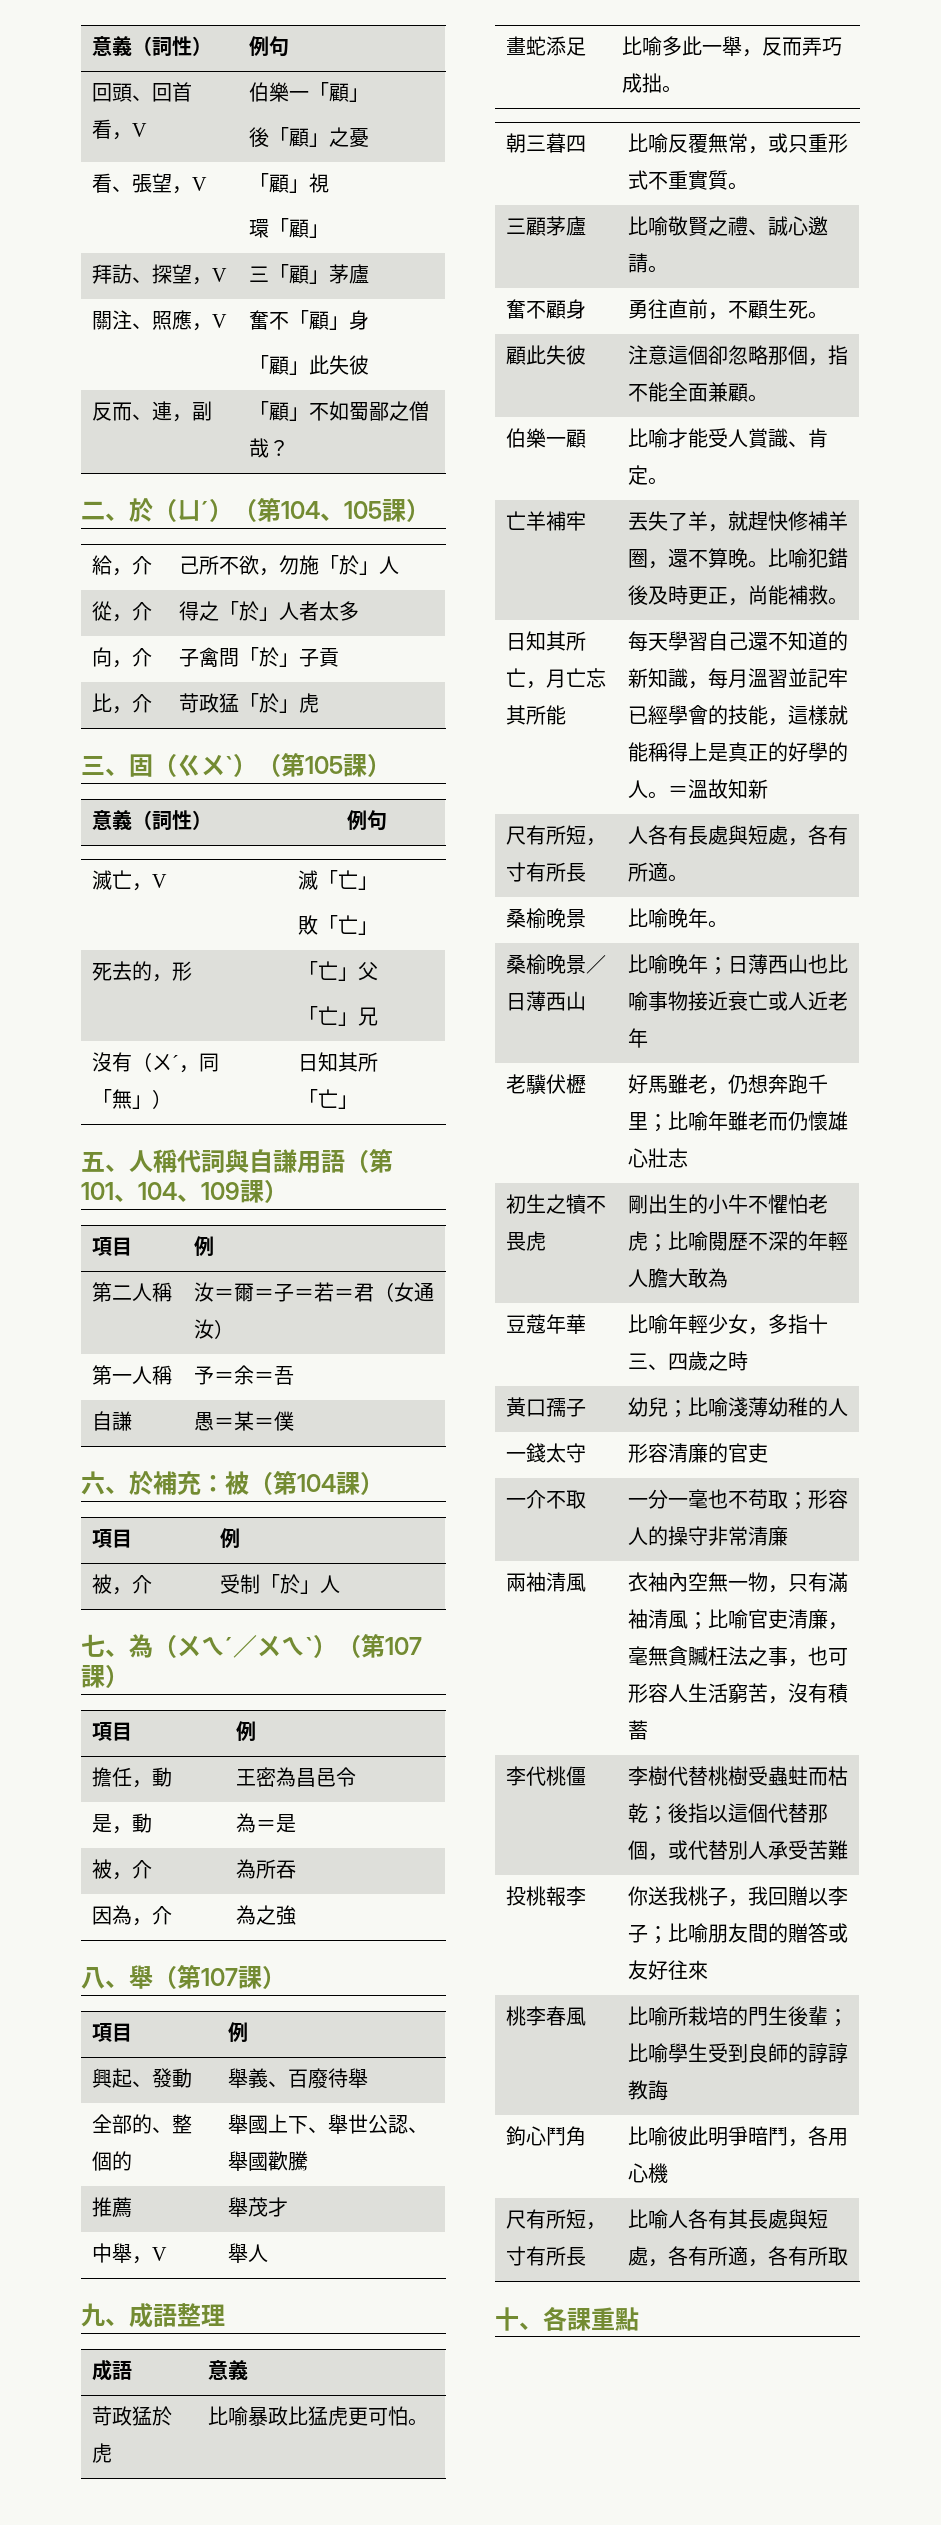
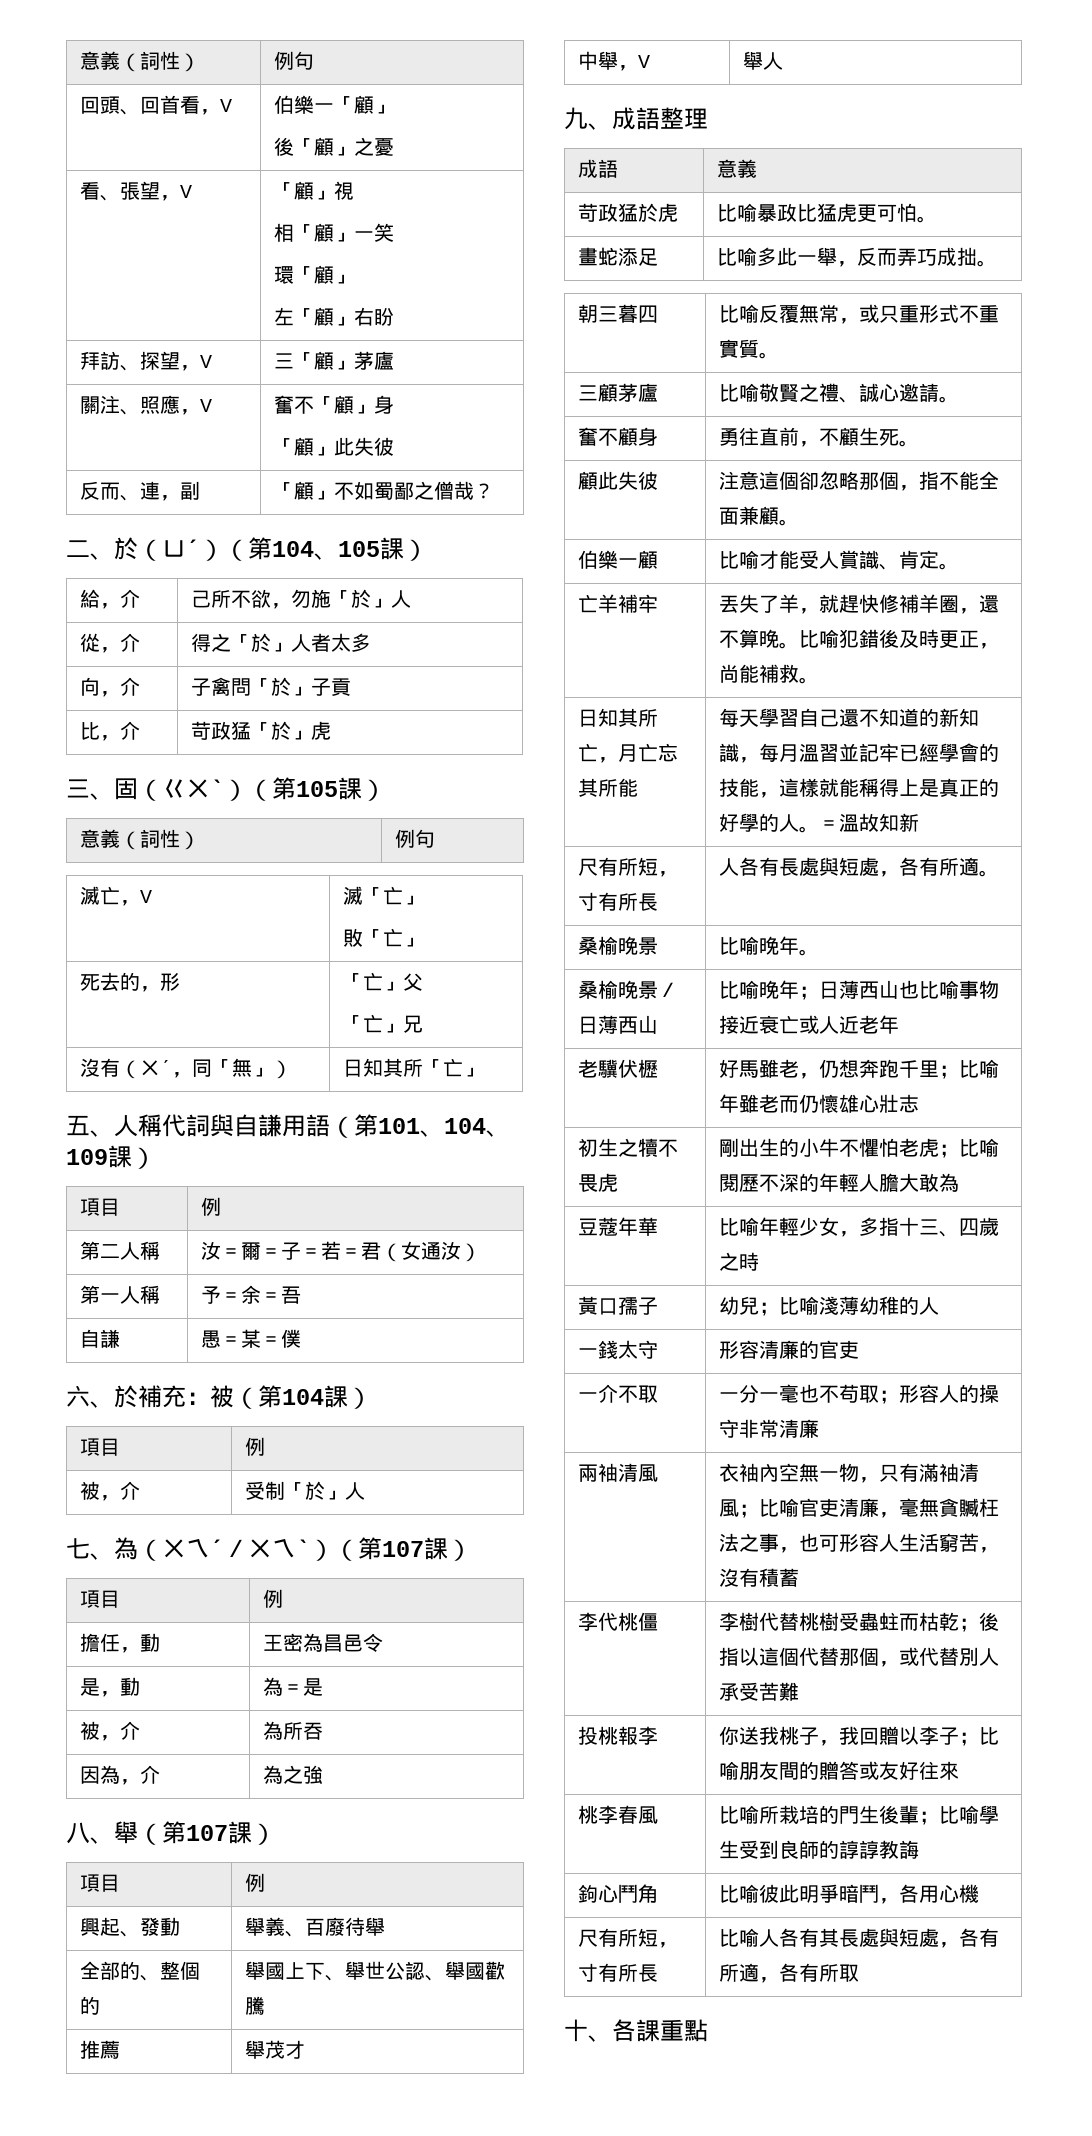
  看、張望，V | 「顧」視
+ 相「顧」一笑
  環「顧」
+ 左「顧」右盼

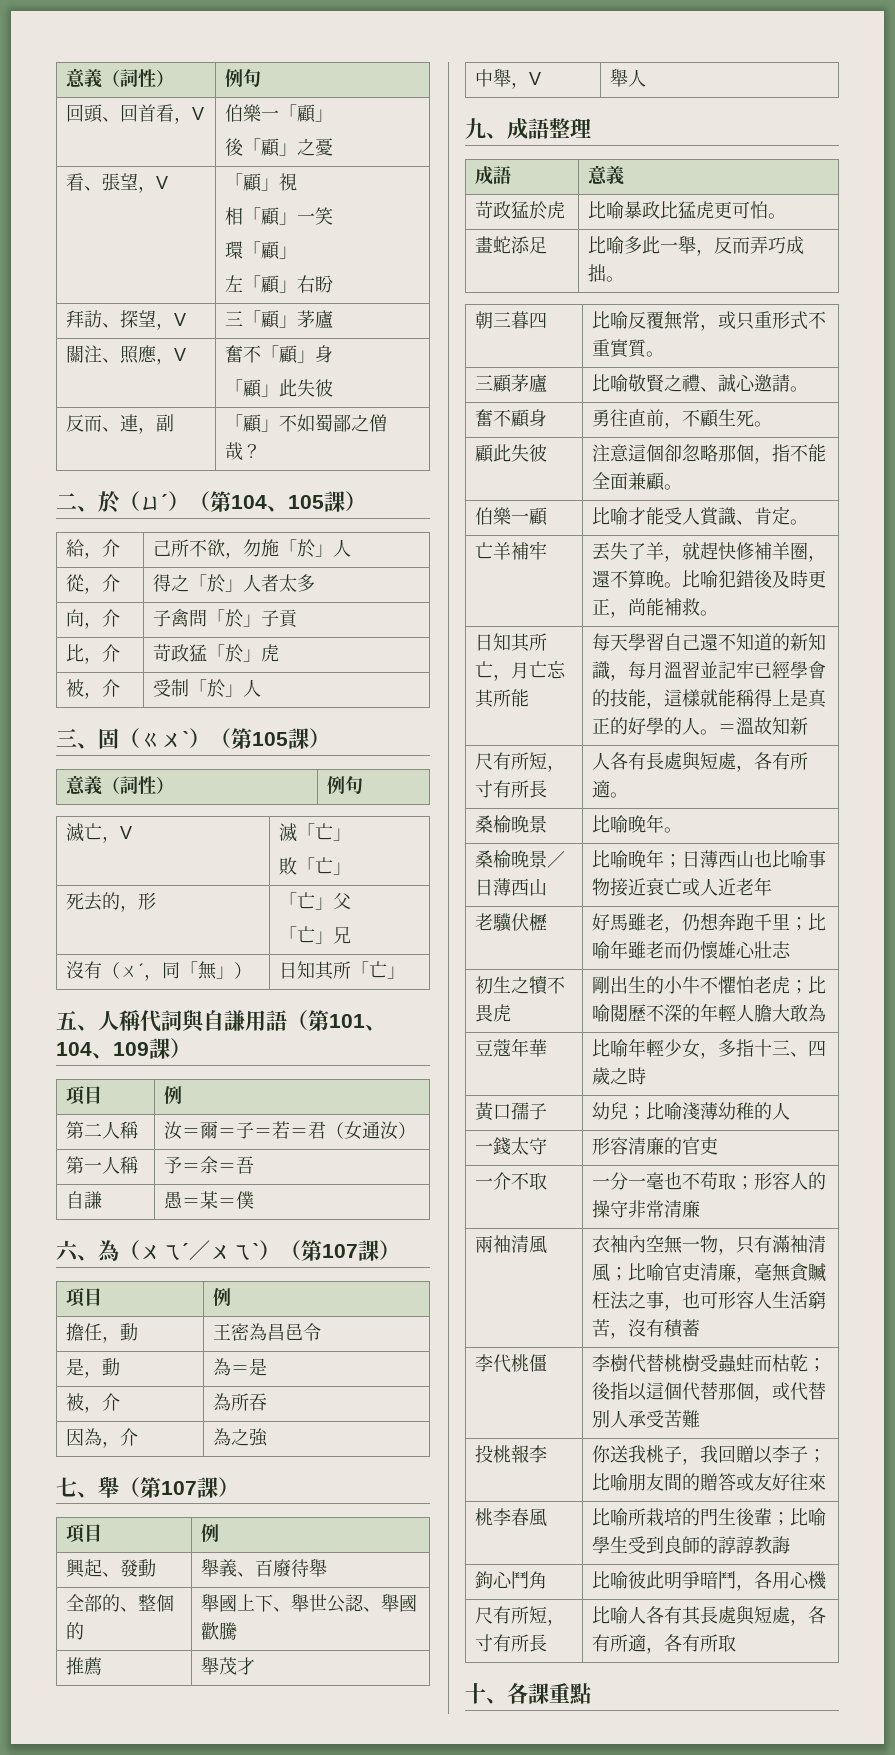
+ 被，介 | 受制「於」人
- 六、於補充：被（第104課）
- 項目 | 例
- 被，介 | 受制「於」人
- 七、為（ㄨㄟˊ／ㄨㄟˋ）（第107課）
+ 六、為（ㄨㄟˊ／ㄨㄟˋ）（第107課）
- 八、舉（第107課）
+ 七、舉（第107課）

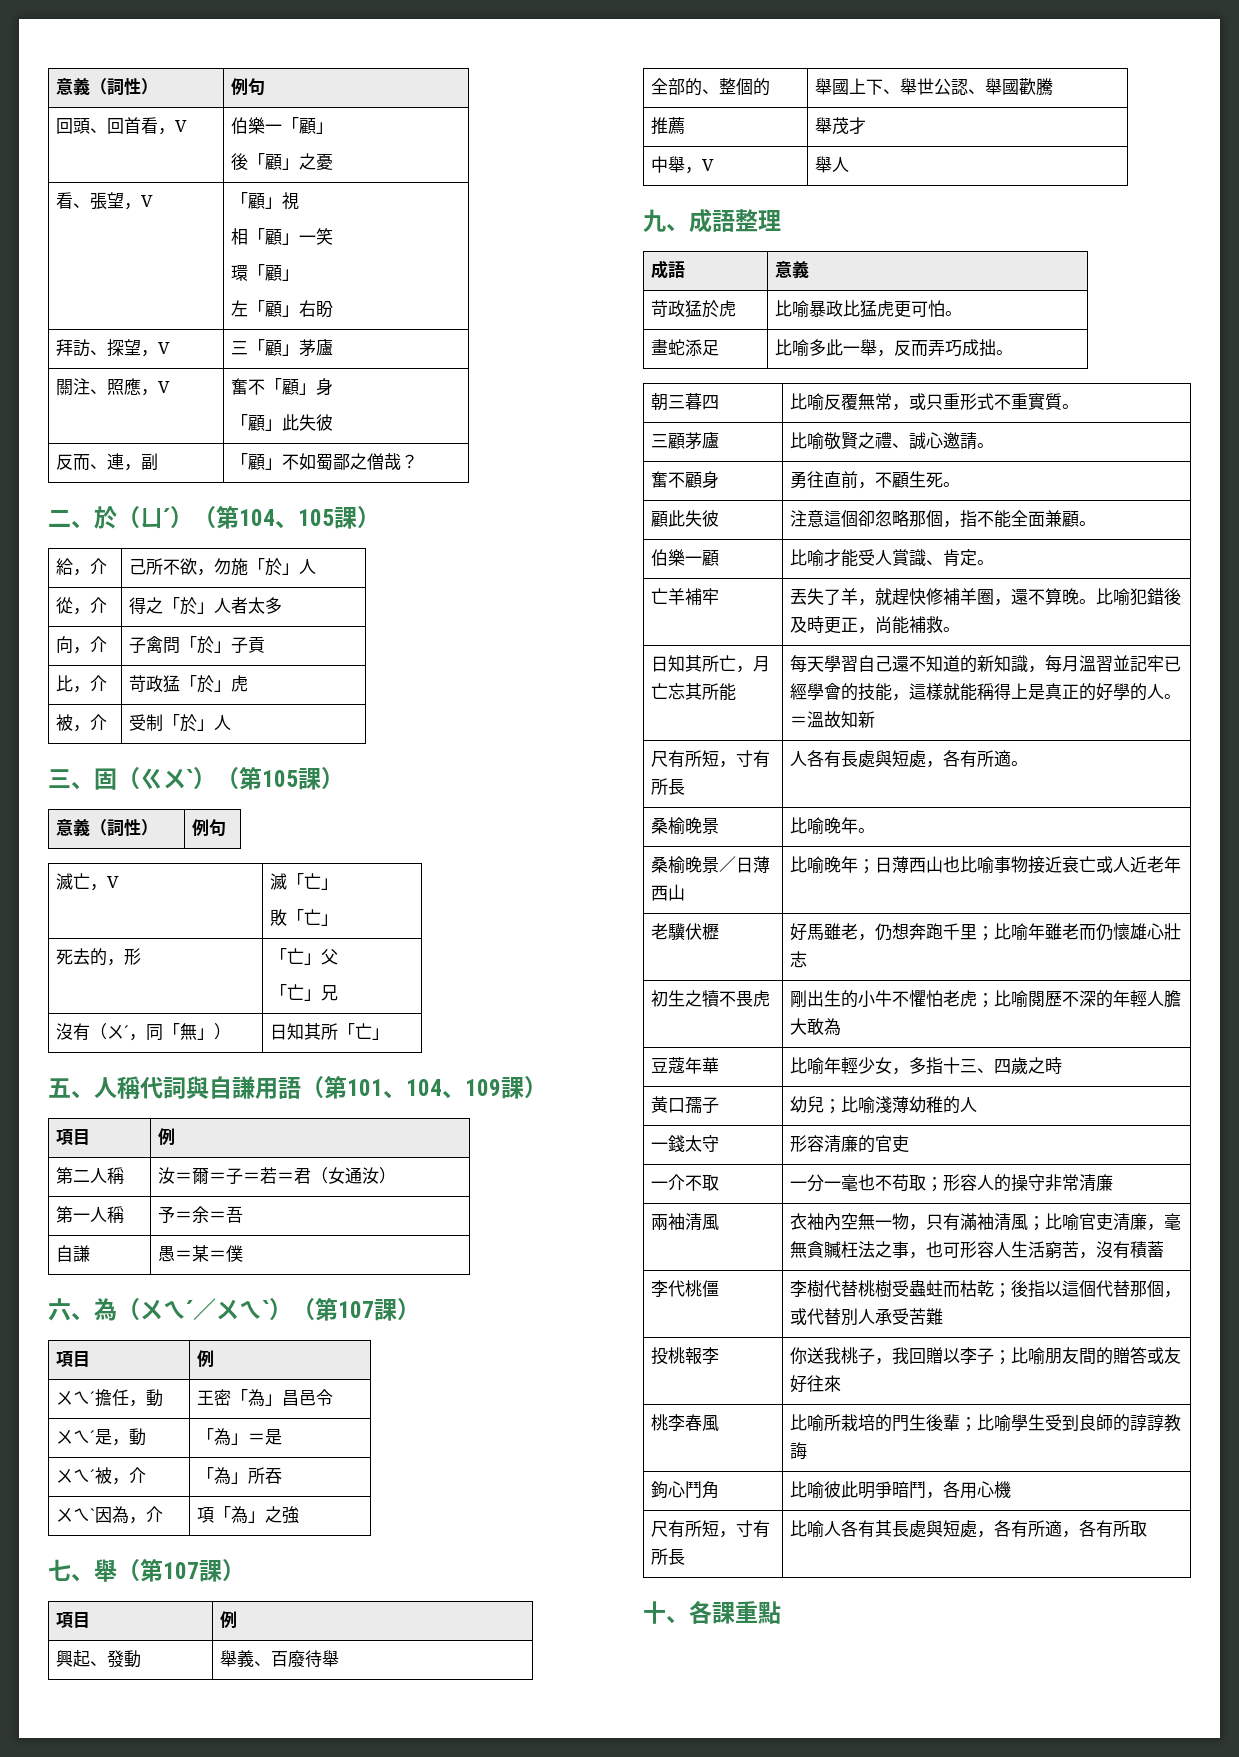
- 擔任，動 | 王密為昌邑令
+ ㄨㄟˊ擔任，動 | 王密「為」昌邑令
- 是，動 | 為＝是
+ ㄨㄟˊ是，動 | 「為」＝是
- 被，介 | 為所吞
+ ㄨㄟˊ被，介 | 「為」所吞
- 因為，介 | 為之強
+ ㄨㄟˋ因為，介 | 項「為」之強

